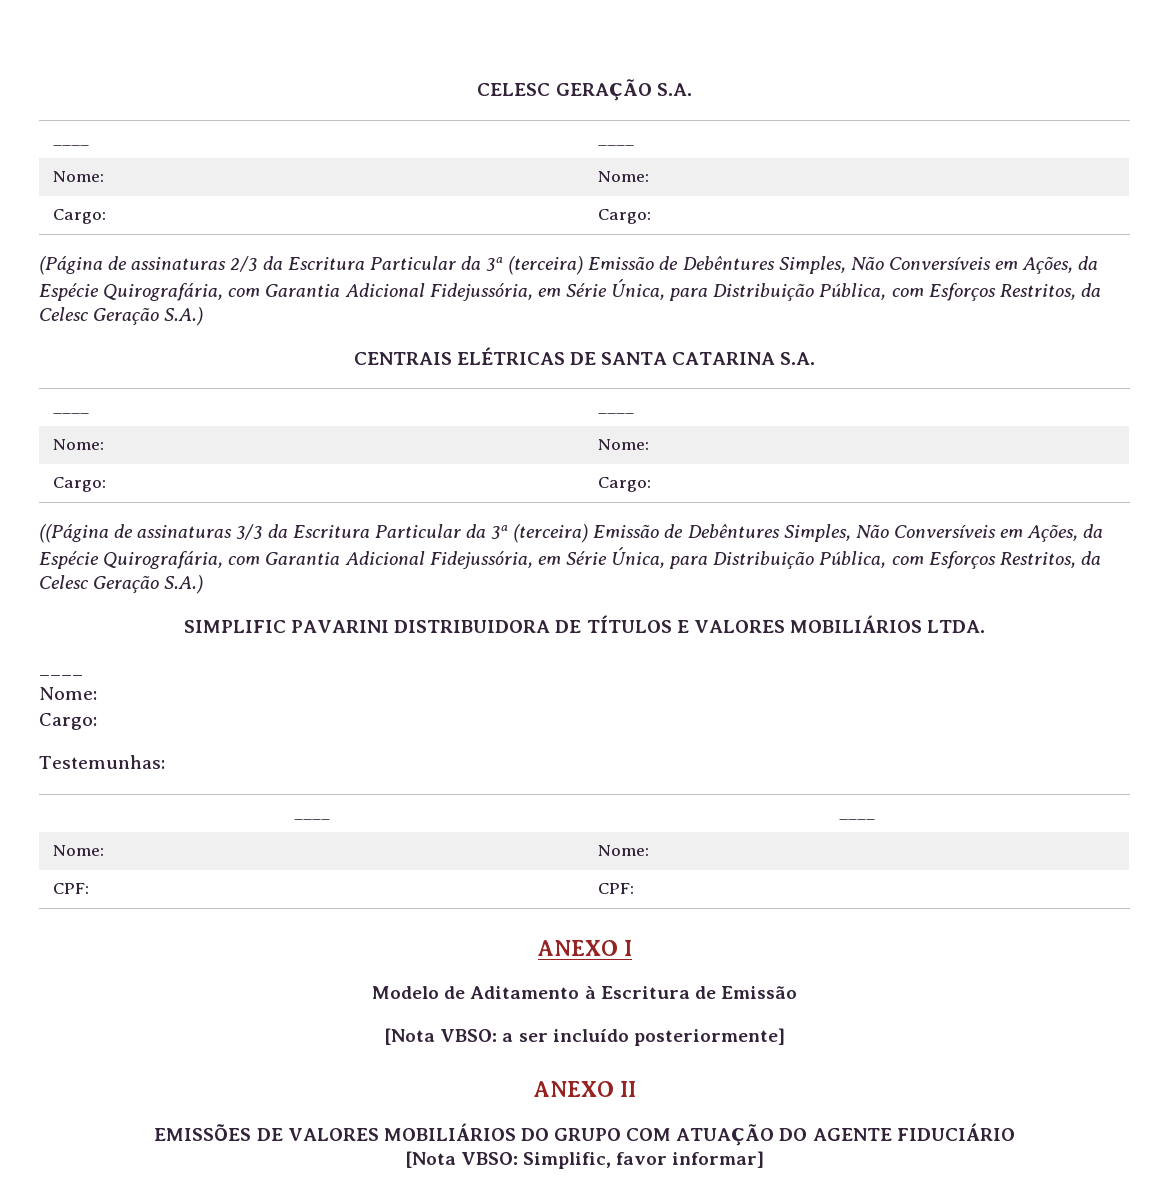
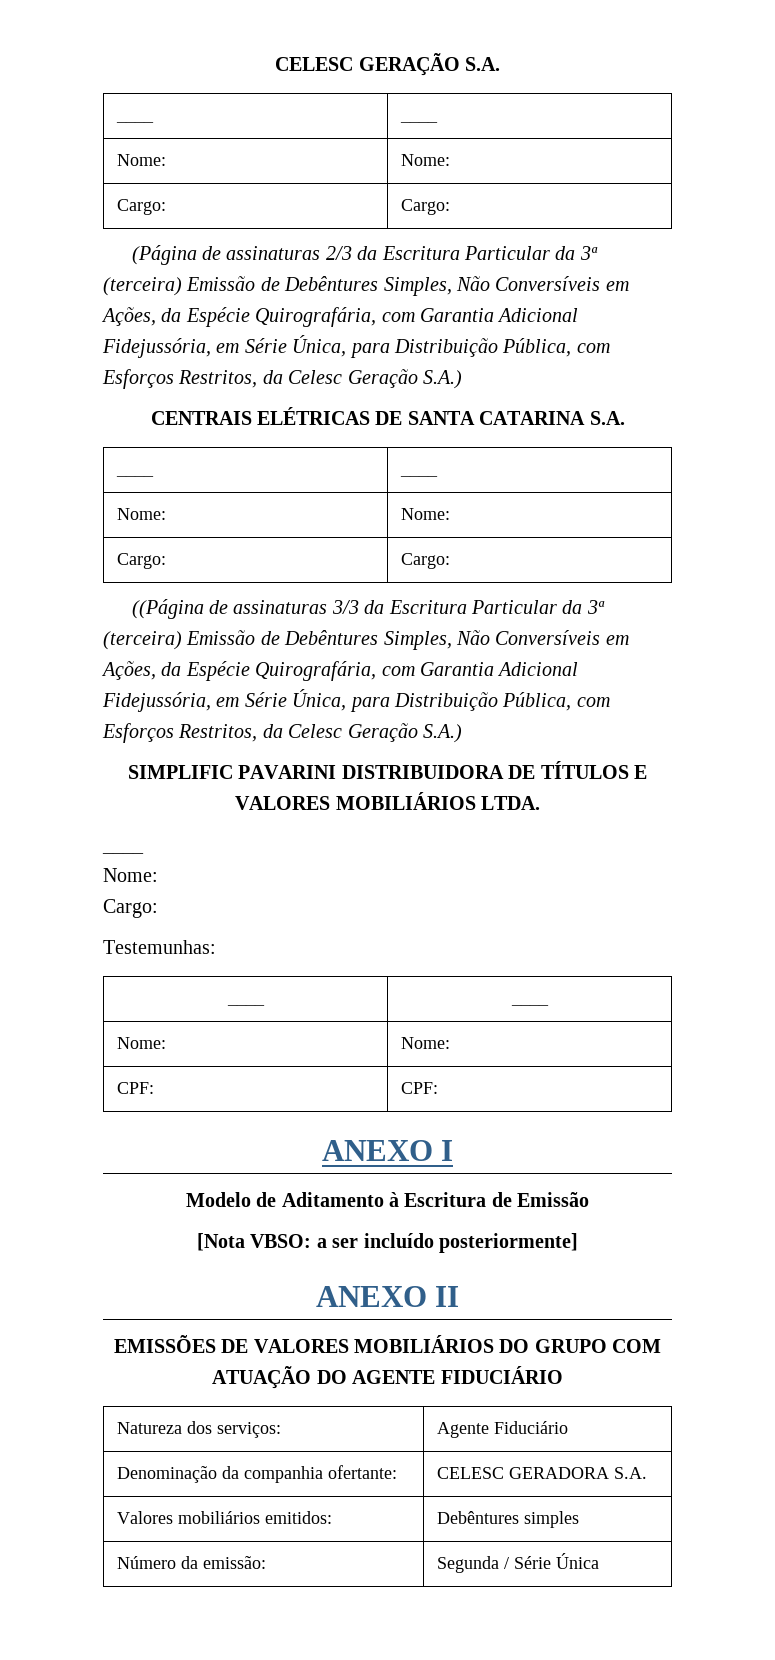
- [Nota VBSO: Simplific, favor informar]
+ Natureza dos serviços: | Agente Fiduciário
+ Denominação da companhia ofertante: | CELESC GERADORA S.A.
+ Valores mobiliários emitidos: | Debêntures simples
+ Número da emissão: | Segunda / Série Única

